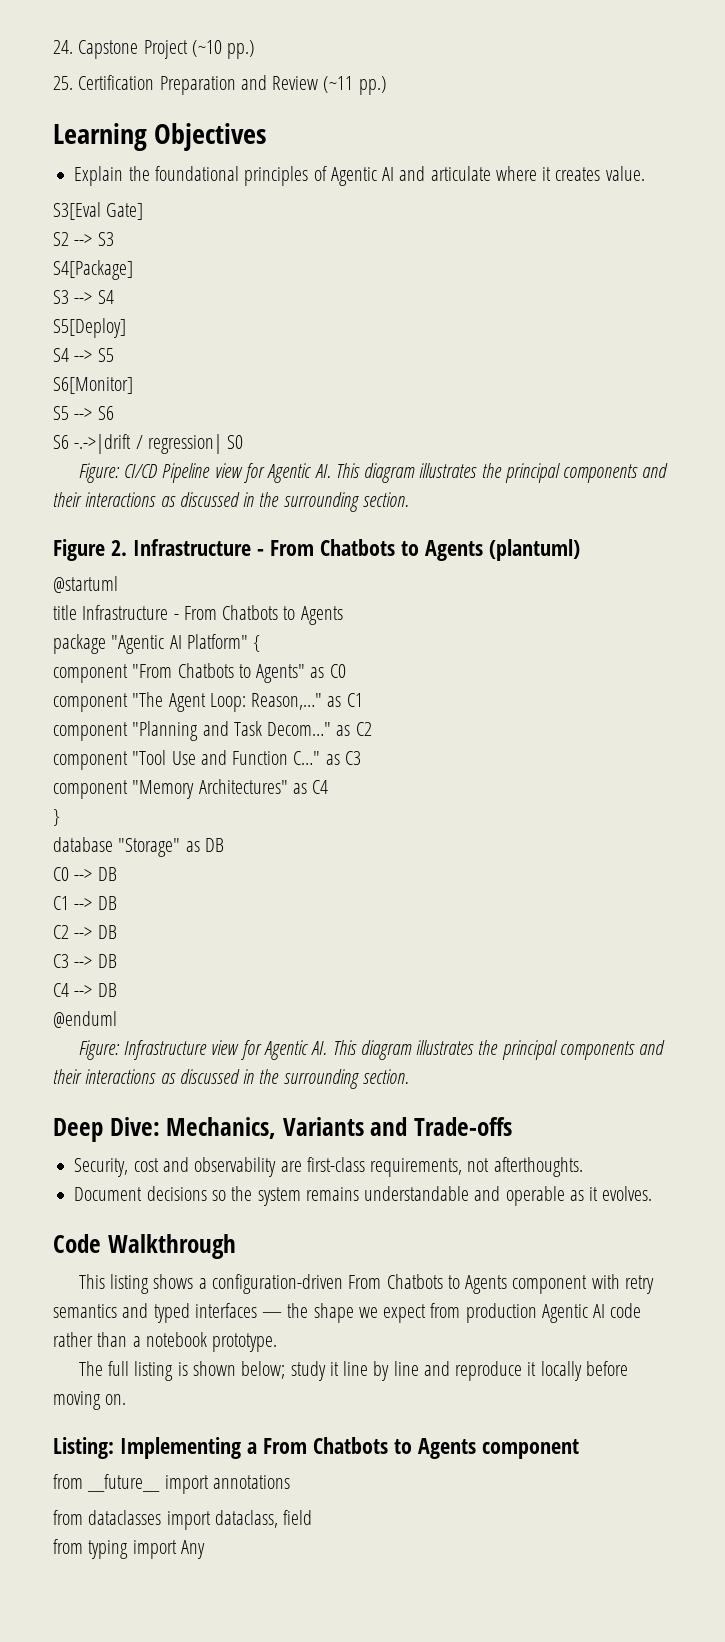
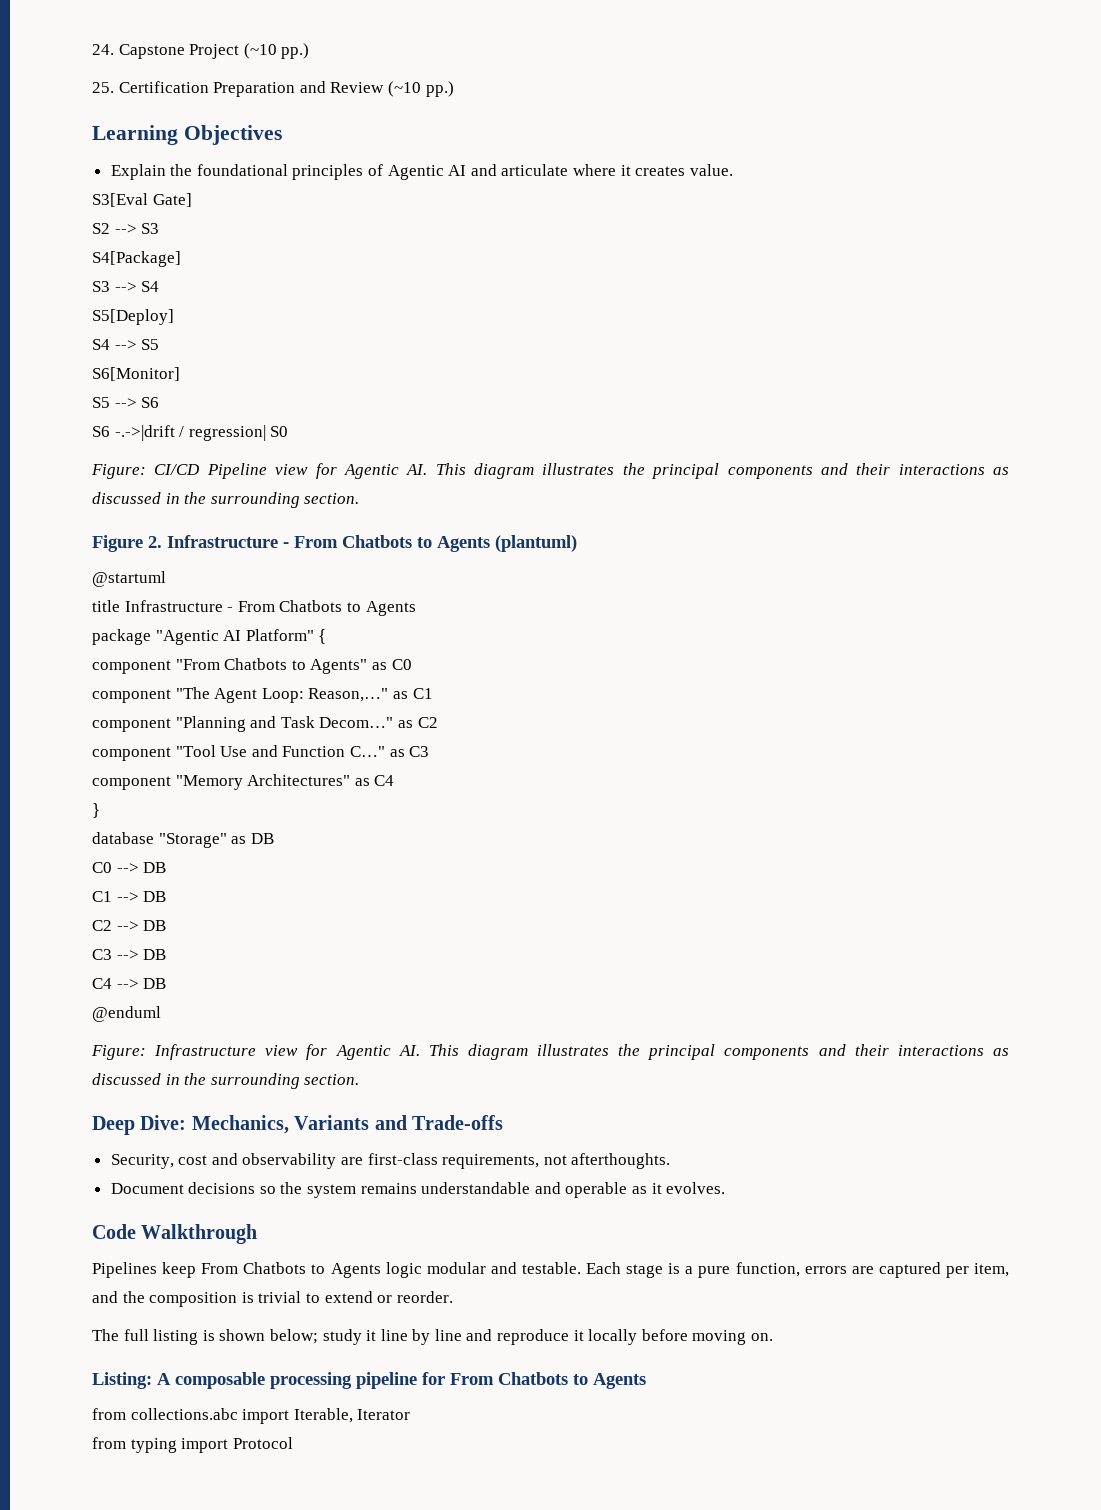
- 25. Certification Preparation and Review (~11 pp.)
+ 25. Certification Preparation and Review (~10 pp.)
- This listing shows a configuration-driven From Chatbots to Agents component with retry semantics and typed interfaces — the shape we expect from production Agentic AI code rather than a notebook prototype.
+ Pipelines keep From Chatbots to Agents logic modular and testable. Each stage is a pure function, errors are captured per item, and the composition is trivial to extend or reorder.
- Listing: Implementing a From Chatbots to Agents component
- from __future__ import annotations
- from dataclasses import dataclass, field
+ Listing: A composable processing pipeline for From Chatbots to Agents
+ from collections.abc import Iterable, Iterator
- from typing import Any
+ from typing import Protocol

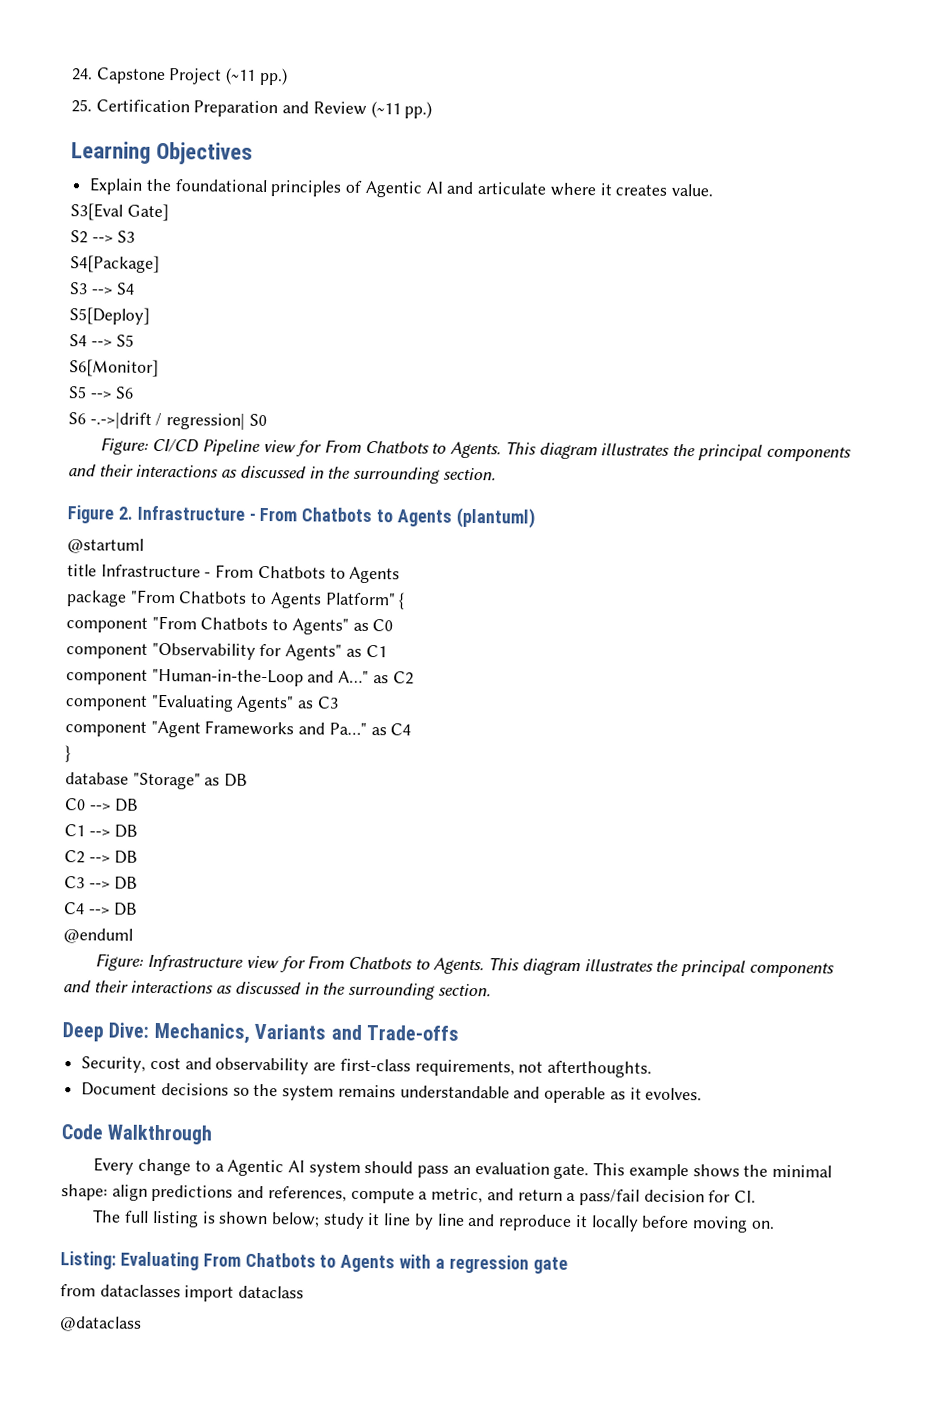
- 24. Capstone Project (~10 pp.)
+ 24. Capstone Project (~11 pp.)
- 25. Certification Preparation and Review (~10 pp.)
+ 25. Certification Preparation and Review (~11 pp.)
- Figure: CI/CD Pipeline view for Agentic AI. This diagram illustrates the principal components and their interactions as discussed in the surrounding section.
+ Figure: CI/CD Pipeline view for From Chatbots to Agents. This diagram illustrates the principal components and their interactions as discussed in the surrounding section.
- package "Agentic AI Platform" {
+ package "From Chatbots to Agents Platform" {
- component "The Agent Loop: Reason,…" as C1
+ component "Observability for Agents" as C1
- component "Planning and Task Decom…" as C2
+ component "Human-in-the-Loop and A…" as C2
- component "Tool Use and Function C…" as C3
+ component "Evaluating Agents" as C3
- component "Memory Architectures" as C4
+ component "Agent Frameworks and Pa…" as C4
- Figure: Infrastructure view for Agentic AI. This diagram illustrates the principal components and their interactions as discussed in the surrounding section.
+ Figure: Infrastructure view for From Chatbots to Agents. This diagram illustrates the principal components and their interactions as discussed in the surrounding section.
- Pipelines keep From Chatbots to Agents logic modular and testable. Each stage is a pure function, errors are captured per item, and the composition is trivial to extend or reorder.
+ Every change to a Agentic AI system should pass an evaluation gate. This example shows the minimal shape: align predictions and references, compute a metric, and return a pass/fail decision for CI.
- Listing: A composable processing pipeline for From Chatbots to Agents
- from collections.abc import Iterable, Iterator
- from typing import Protocol
+ Listing: Evaluating From Chatbots to Agents with a regression gate
+ from dataclasses import dataclass
+ @dataclass

